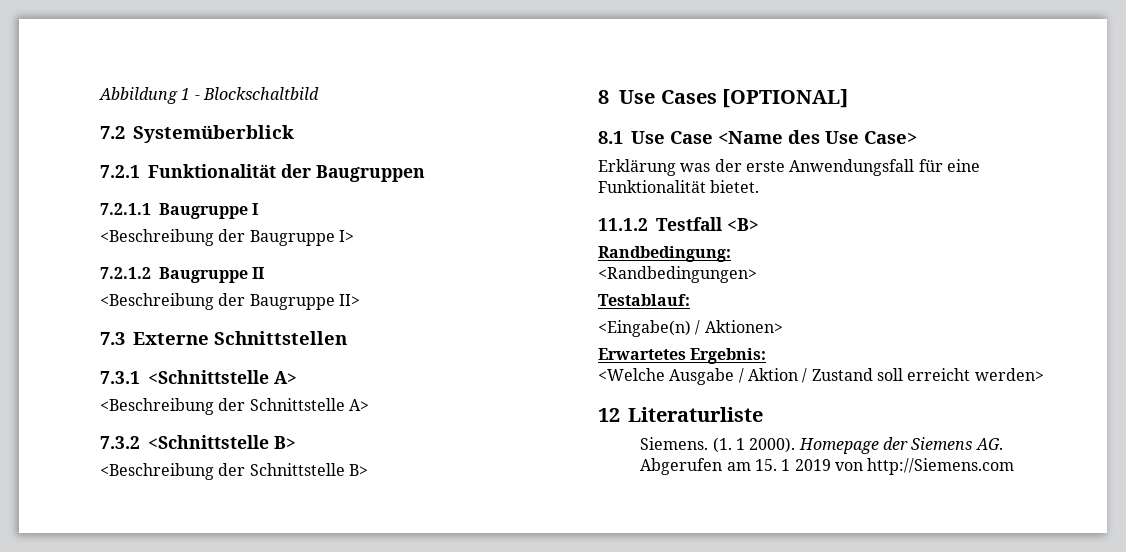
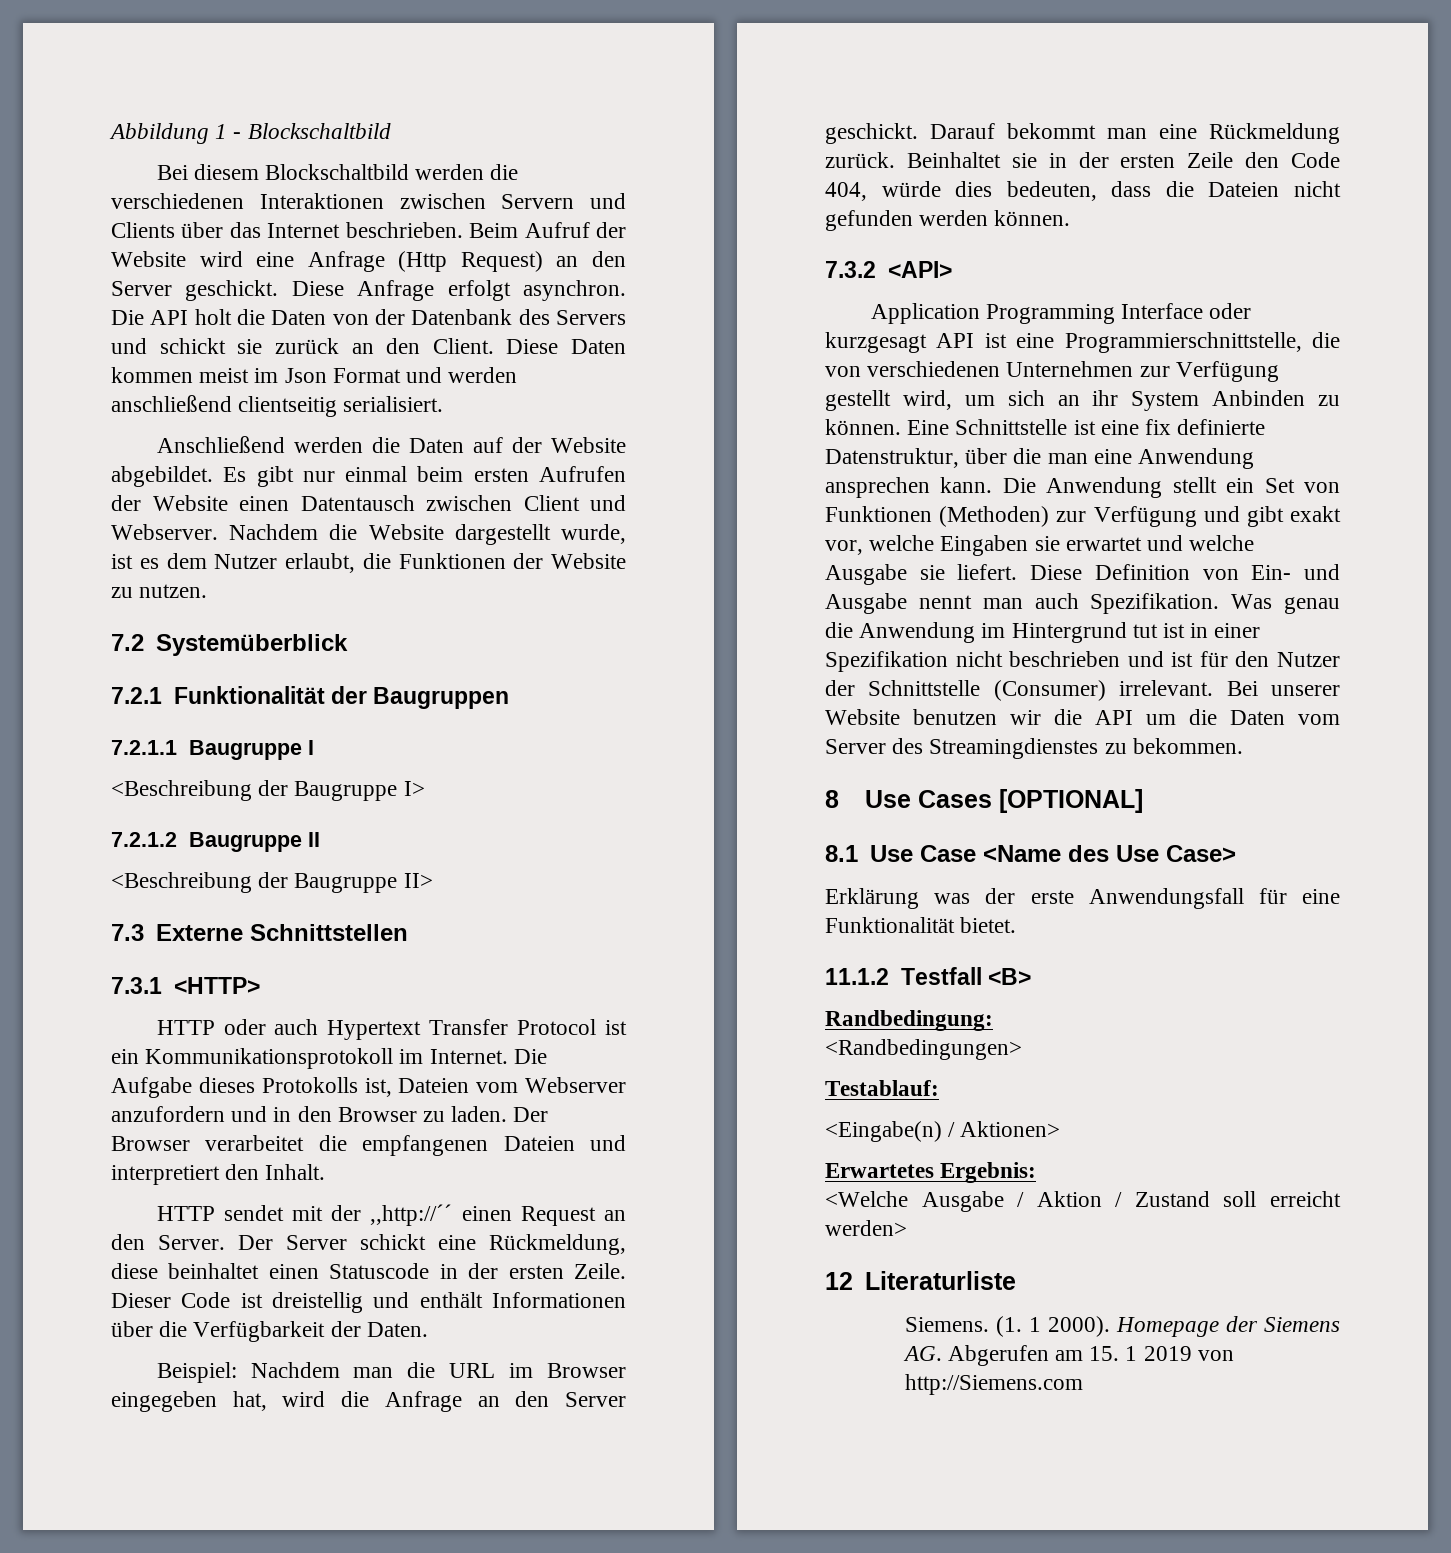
+ Bei diesem Blockschaltbild werden die verschiedenen Interaktionen zwischen Servern und Clients über das Internet beschrieben. Beim Aufruf der Website wird eine Anfrage (Http Request) an den Server geschickt. Diese Anfrage erfolgt asynchron. Die API holt die Daten von der Datenbank des Servers und schickt sie zurück an den Client. Diese Daten kommen meist im Json Format und werden anschließend clientseitig serialisiert.
+ Anschließend werden die Daten auf der Website abgebildet. Es gibt nur einmal beim ersten Aufrufen der Website einen Datentausch zwischen Client und Webserver. Nachdem die Website dargestellt wurde, ist es dem Nutzer erlaubt, die Funktionen der Website zu nutzen.
- 7.3.1 <Schnittstelle A>
- <Beschreibung der Schnittstelle A>
- 7.3.2 <Schnittstelle B>
- <Beschreibung der Schnittstelle B>
+ 7.3.1 <HTTP>
+ HTTP oder auch Hypertext Transfer Protocol ist ein Kommunikationsprotokoll im Internet. Die Aufgabe dieses Protokolls ist, Dateien vom Webserver anzufordern und in den Browser zu laden. Der Browser verarbeitet die empfangenen Dateien und interpretiert den Inhalt.
+ HTTP sendet mit der ,,http://´´ einen Request an den Server. Der Server schickt eine Rückmeldung, diese beinhaltet einen Statuscode in der ersten Zeile. Dieser Code ist dreistellig und enthält Informationen über die Verfügbarkeit der Daten.
+ Beispiel: Nachdem man die URL im Browser eingegeben hat, wird die Anfrage an den Server geschickt. Darauf bekommt man eine Rückmeldung zurück. Beinhaltet sie in der ersten Zeile den Code 404, würde dies bedeuten, dass die Dateien nicht gefunden werden können.
+ 7.3.2 <API>
+ Application Programming Interface oder kurzgesagt API ist eine Programmierschnittstelle, die von verschiedenen Unternehmen zur Verfügung gestellt wird, um sich an ihr System Anbinden zu können. Eine Schnittstelle ist eine fix definierte Datenstruktur, über die man eine Anwendung ansprechen kann. Die Anwendung stellt ein Set von Funktionen (Methoden) zur Verfügung und gibt exakt vor, welche Eingaben sie erwartet und welche Ausgabe sie liefert. Diese Definition von Ein- und Ausgabe nennt man auch Spezifikation. Was genau die Anwendung im Hintergrund tut ist in einer Spezifikation nicht beschrieben und ist für den Nutzer der Schnittstelle (Consumer) irrelevant. Bei unserer Website benutzen wir die API um die Daten vom Server des Streamingdienstes zu bekommen.

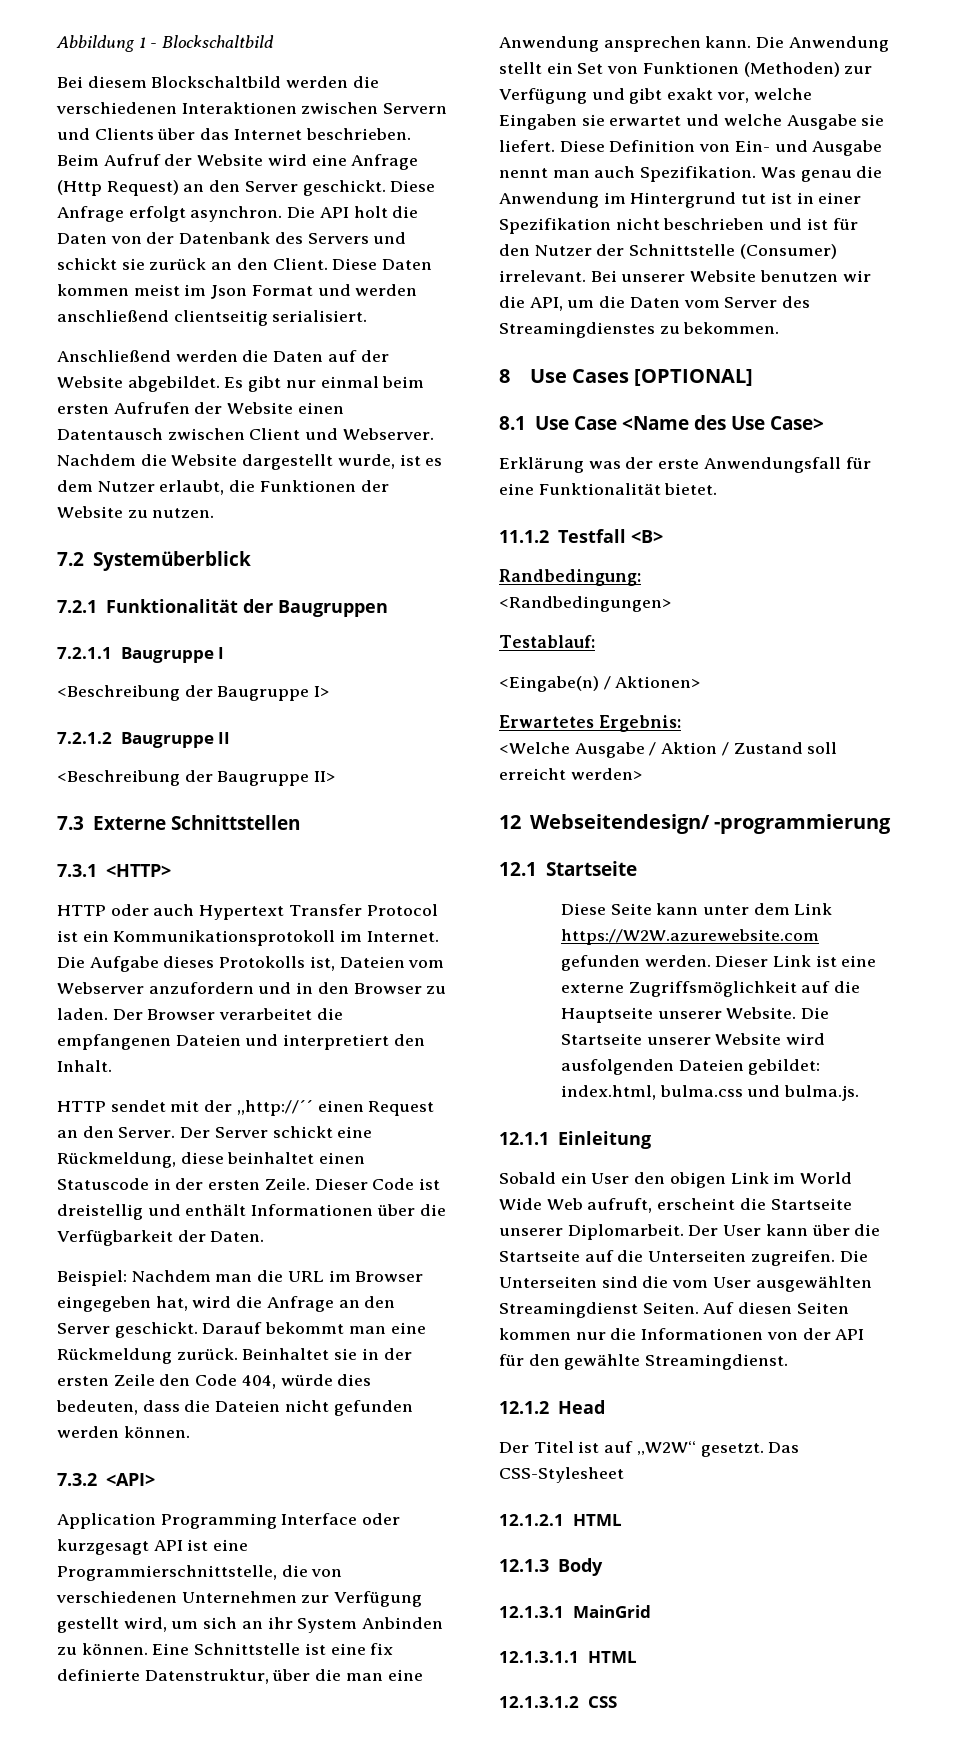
- Bei unserer Website benutzen wir die API um die Daten vom Server des Streamingdienstes zu bekommen.
+ Bei unserer Website benutzen wir die API, um die Daten vom Server des Streamingdienstes zu bekommen.
- 12 Literaturliste
- Siemens. (1. 1 2000). Homepage der Siemens AG. Abgerufen am 15. 1 2019 von http://Siemens.com
+ 12 Webseitendesign/ -programmierung
+ 12.1 Startseite
+ Diese Seite kann unter dem Link https://W2W.azurewebsite.com gefunden werden. Dieser Link ist eine externe Zugriffsmöglichkeit auf die Hauptseite unserer Website. Die Startseite unserer Website wird ausfolgenden Dateien gebildet: index.html, bulma.css und bulma.js.
+ 12.1.1 Einleitung
+ Sobald ein User den obigen Link im World Wide Web aufruft, erscheint die Startseite unserer Diplomarbeit. Der User kann über die Startseite auf die Unterseiten zugreifen. Die Unterseiten sind die vom User ausgewählten Streamingdienst Seiten. Auf diesen Seiten kommen nur die Informationen von der API für den gewählte Streamingdienst.
+ 12.1.2 Head
+ Der Titel ist auf „W2W“ gesetzt. Das CSS-Stylesheet
+ 12.1.2.1 HTML
+ 12.1.3 Body
+ 12.1.3.1 MainGrid
+ 12.1.3.1.1 HTML
+ 12.1.3.1.2 CSS

